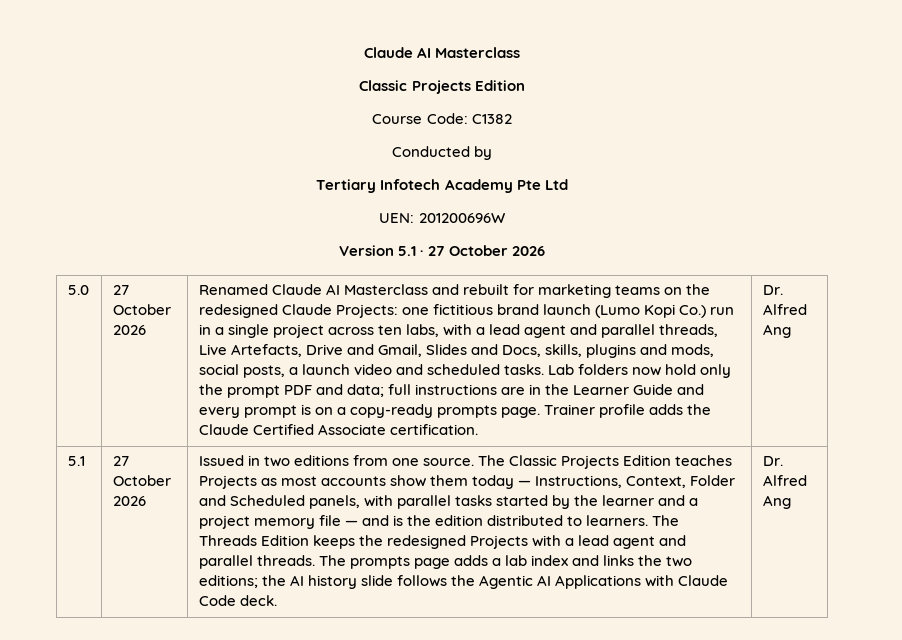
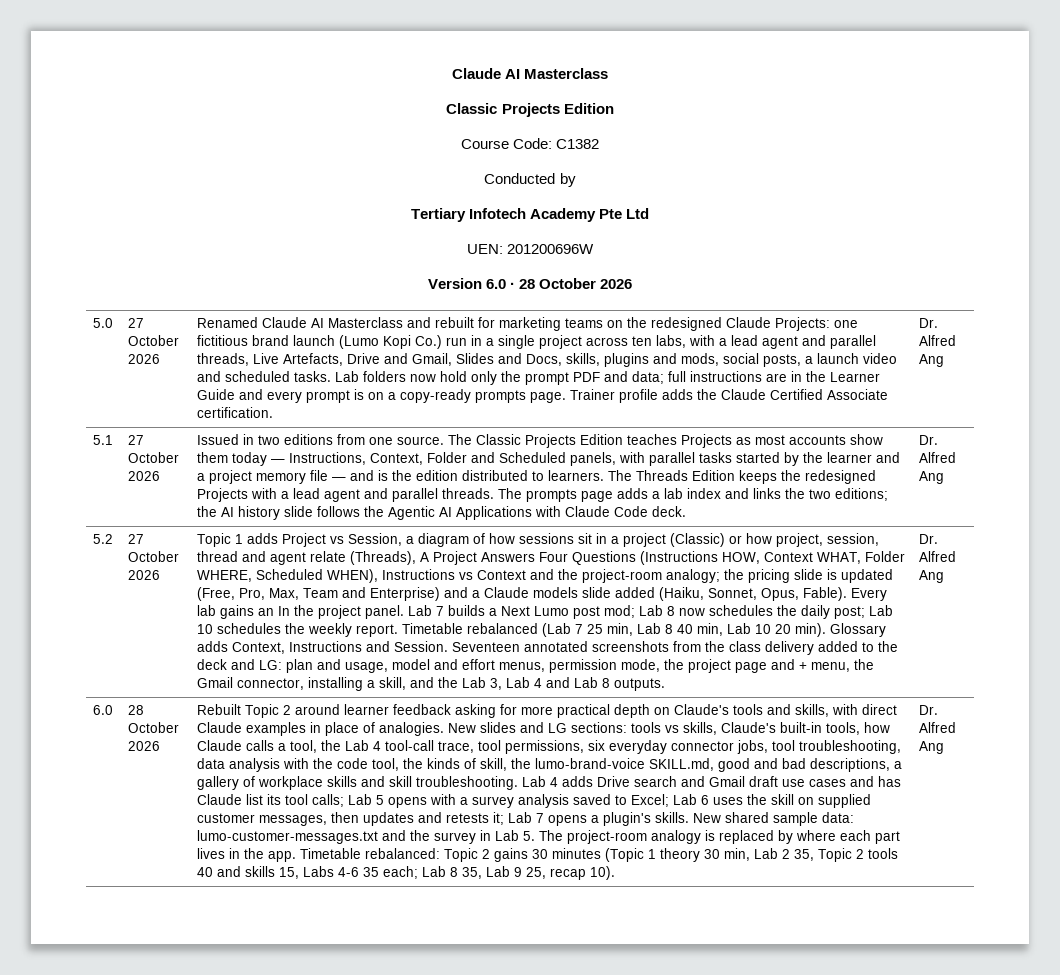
- Version 5.1 · 27 October 2026
+ Version 6.0 · 28 October 2026
+ 5.2 | 27 October 2026 | Topic 1 adds Project vs Session, a diagram of how sessions sit in a project (Classic) or how project, session, thread and agent relate (Threads), A Project Answers Four Questions (Instructions HOW, Context WHAT, Folder WHERE, Scheduled WHEN), Instructions vs Context and the project-room analogy; the pricing slide is updated (Free, Pro, Max, Team and Enterprise) and a Claude models slide added (Haiku, Sonnet, Opus, Fable). Every lab gains an In the project panel. Lab 7 builds a Next Lumo post mod; Lab 8 now schedules the daily post; Lab 10 schedules the weekly report. Timetable rebalanced (Lab 7 25 min, Lab 8 40 min, Lab 10 20 min). Glossary adds Context, Instructions and Session. Seventeen annotated screenshots from the class delivery added to the deck and LG: plan and usage, model and effort menus, permission mode, the project page and + menu, the Gmail connector, installing a skill, and the Lab 3, Lab 4 and Lab 8 outputs. | Dr. Alfred Ang
+ 6.0 | 28 October 2026 | Rebuilt Topic 2 around learner feedback asking for more practical depth on Claude's tools and skills, with direct Claude examples in place of analogies. New slides and LG sections: tools vs skills, Claude's built-in tools, how Claude calls a tool, the Lab 4 tool-call trace, tool permissions, six everyday connector jobs, tool troubleshooting, data analysis with the code tool, the kinds of skill, the lumo-brand-voice SKILL.md, good and bad descriptions, a gallery of workplace skills and skill troubleshooting. Lab 4 adds Drive search and Gmail draft use cases and has Claude list its tool calls; Lab 5 opens with a survey analysis saved to Excel; Lab 6 uses the skill on supplied customer messages, then updates and retests it; Lab 7 opens a plugin's skills. New shared sample data: lumo-customer-messages.txt and the survey in Lab 5. The project-room analogy is replaced by where each part lives in the app. Timetable rebalanced: Topic 2 gains 30 minutes (Topic 1 theory 30 min, Lab 2 35, Topic 2 tools 40 and skills 15, Labs 4-6 35 each; Lab 8 35, Lab 9 25, recap 10). | Dr. Alfred Ang

